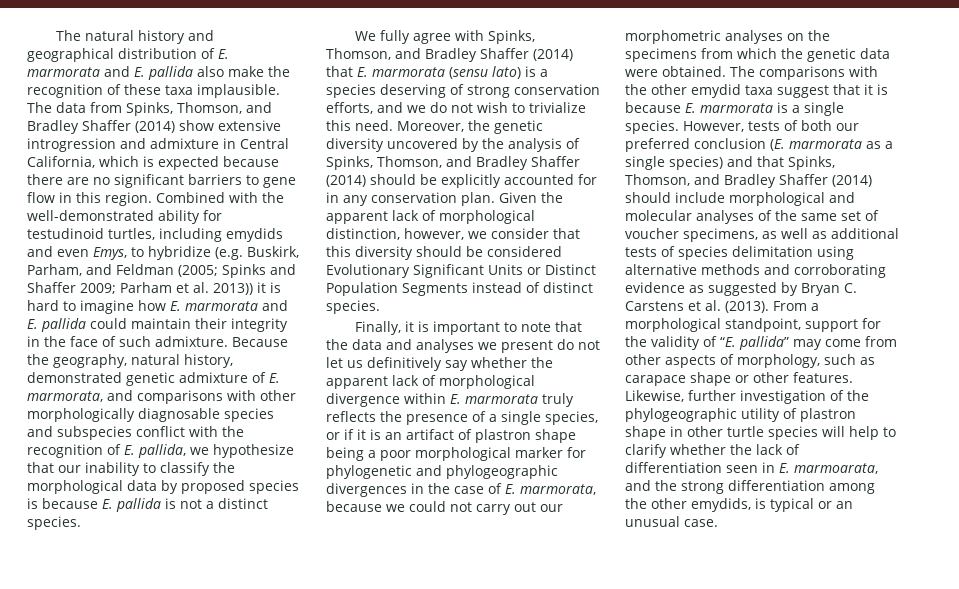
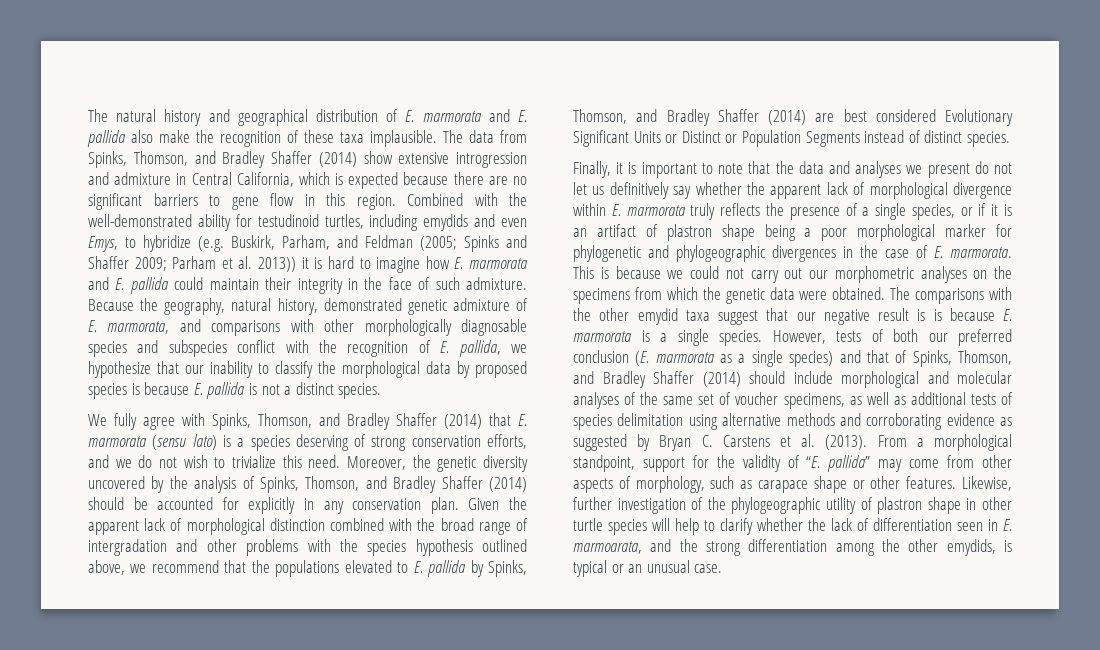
- Moreover, the genetic diversity uncovered by the analysis of Spinks, Thomson, and Bradley Shaffer (2014) should be explicitly accounted for in any conservation plan.
+ Moreover, the genetic diversity uncovered by the analysis of Spinks, Thomson, and Bradley Shaffer (2014) should be accounted for explicitly in any conservation plan.
- Given the apparent lack of morphological distinction, however, we consider that this diversity should be considered Evolutionary Significant Units or Distinct Population Segments instead of distinct species.
+ Given the apparent lack of morphological distinction combined with the broad range of intergradation and other problems with the species hypothesis outlined above, we recommend that the populations elevated to E. pallida by Spinks, Thomson, and Bradley Shaffer (2014) are best considered Evolutionary Significant Units or Distinct or Population Segments instead of distinct species.
- Finally, it is important to note that the data and analyses we present do not let us definitively say whether the apparent lack of morphological divergence within E. marmorata truly reflects the presence of a single species, or if it is an artifact of plastron shape being a poor morphological marker for phylogenetic and phylogeographic divergences in the case of E. marmorata, because we could not carry out our morphometric analyses on the specimens from which the genetic data were obtained.
+ Finally, it is important to note that the data and analyses we present do not let us definitively say whether the apparent lack of morphological divergence within E. marmorata truly reflects the presence of a single species, or if it is an artifact of plastron shape being a poor morphological marker for phylogenetic and phylogeographic divergences in the case of E. marmorata. This is because we could not carry out our morphometric analyses on the specimens from which the genetic data were obtained.
- The comparisons with the other emydid taxa suggest that it is because E. marmorata is a single species.
+ The comparisons with the other emydid taxa suggest that our negative result is is because E. marmorata is a single species.
- However, tests of both our preferred conclusion (E. marmorata as a single species) and that Spinks, Thomson, and Bradley Shaffer (2014) should include morphological and molecular analyses of the same set of voucher specimens, as well as additional tests of species delimitation using alternative methods and corroborating evidence as suggested by Bryan C. Carstens et al. (2013).
+ However, tests of both our preferred conclusion (E. marmorata as a single species) and that of Spinks, Thomson, and Bradley Shaffer (2014) should include morphological and molecular analyses of the same set of voucher specimens, as well as additional tests of species delimitation using alternative methods and corroborating evidence as suggested by Bryan C. Carstens et al. (2013).

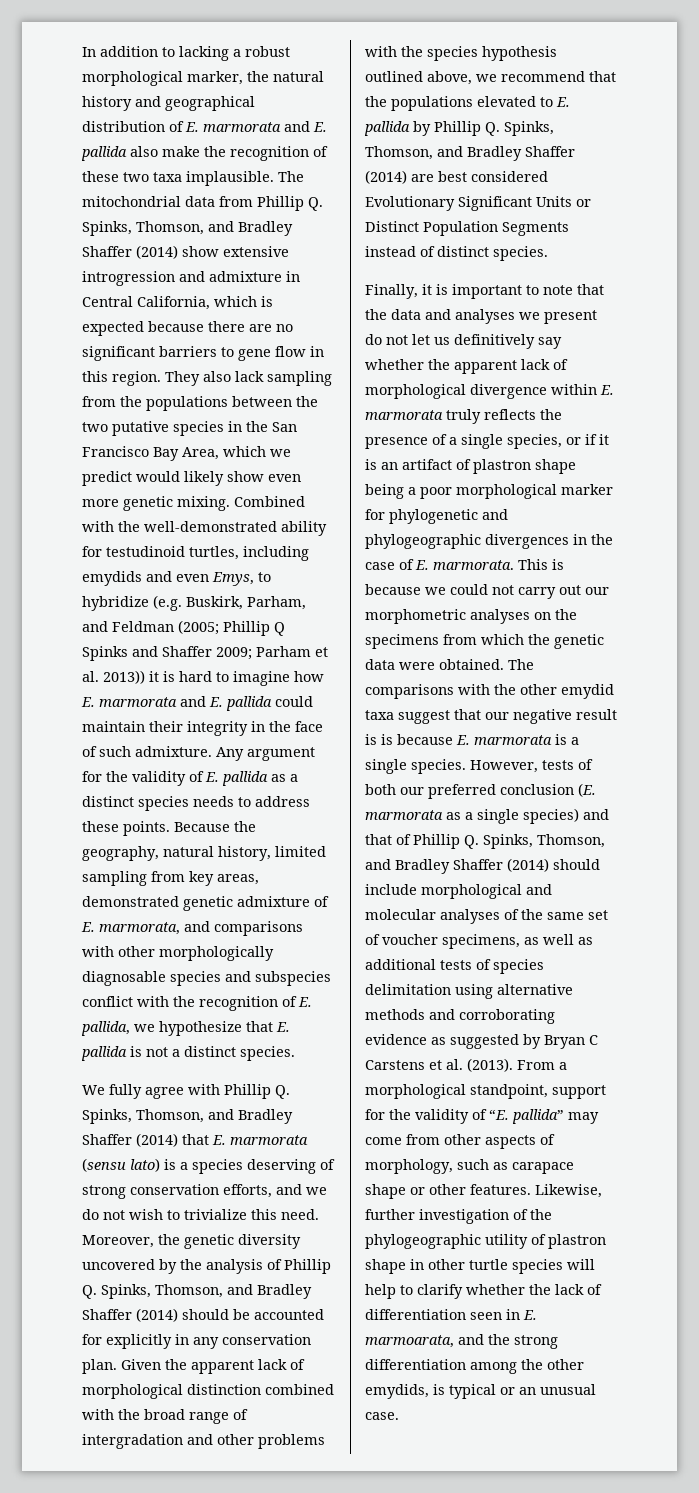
- The natural history and geographical distribution of E. marmorata and E. pallida also make the recognition of these taxa implausible.
+ In addition to lacking a robust morphological marker, the natural history and geographical distribution of E. marmorata and E. pallida also make the recognition of these two taxa implausible.
- The data from Spinks, Thomson, and Bradley Shaffer (2014) show extensive introgression and admixture in Central California, which is expected because there are no significant barriers to gene flow in this region.
+ The mitochondrial data from Phillip Q. Spinks, Thomson, and Bradley Shaffer (2014) show extensive introgression and admixture in Central California, which is expected because there are no significant barriers to gene flow in this region.
+ They also lack sampling from the populations between the two putative species in the San Francisco Bay Area, which we predict would likely show even more genetic mixing.
- Combined with the well-demonstrated ability for testudinoid turtles, including emydids and even Emys, to hybridize (e.g. Buskirk, Parham, and Feldman (2005; Spinks and Shaffer 2009; Parham et al. 2013)) it is hard to imagine how E. marmorata and E. pallida could maintain their integrity in the face of such admixture.
+ Combined with the well-demonstrated ability for testudinoid turtles, including emydids and even Emys, to hybridize (e.g. Buskirk, Parham, and Feldman (2005; Phillip Q Spinks and Shaffer 2009; Parham et al. 2013)) it is hard to imagine how E. marmorata and E. pallida could maintain their integrity in the face of such admixture.
+ Any argument for the validity of E. pallida as a distinct species needs to address these points.
- Because the geography, natural history, demonstrated genetic admixture of E. marmorata, and comparisons with other morphologically diagnosable species and subspecies conflict with the recognition of E. pallida, we hypothesize that our inability to classify the morphological data by proposed species is because E. pallida is not a distinct species.
+ Because the geography, natural history, limited sampling from key areas, demonstrated genetic admixture of E. marmorata, and comparisons with other morphologically diagnosable species and subspecies conflict with the recognition of E. pallida, we hypothesize that E. pallida is not a distinct species.
- We fully agree with Spinks, Thomson, and Bradley Shaffer (2014) that E. marmorata (sensu lato) is a species deserving of strong conservation efforts, and we do not wish to trivialize this need.
+ We fully agree with Phillip Q. Spinks, Thomson, and Bradley Shaffer (2014) that E. marmorata (sensu lato) is a species deserving of strong conservation efforts, and we do not wish to trivialize this need.
- Moreover, the genetic diversity uncovered by the analysis of Spinks, Thomson, and Bradley Shaffer (2014) should be accounted for explicitly in any conservation plan.
+ Moreover, the genetic diversity uncovered by the analysis of Phillip Q. Spinks, Thomson, and Bradley Shaffer (2014) should be accounted for explicitly in any conservation plan.
- Given the apparent lack of morphological distinction combined with the broad range of intergradation and other problems with the species hypothesis outlined above, we recommend that the populations elevated to E. pallida by Spinks, Thomson, and Bradley Shaffer (2014) are best considered Evolutionary Significant Units or Distinct or Population Segments instead of distinct species.
+ Given the apparent lack of morphological distinction combined with the broad range of intergradation and other problems with the species hypothesis outlined above, we recommend that the populations elevated to E. pallida by Phillip Q. Spinks, Thomson, and Bradley Shaffer (2014) are best considered Evolutionary Significant Units or Distinct Population Segments instead of distinct species.
- However, tests of both our preferred conclusion (E. marmorata as a single species) and that of Spinks, Thomson, and Bradley Shaffer (2014) should include morphological and molecular analyses of the same set of voucher specimens, as well as additional tests of species delimitation using alternative methods and corroborating evidence as suggested by Bryan C. Carstens et al. (2013).
+ However, tests of both our preferred conclusion (E. marmorata as a single species) and that of Phillip Q. Spinks, Thomson, and Bradley Shaffer (2014) should include morphological and molecular analyses of the same set of voucher specimens, as well as additional tests of species delimitation using alternative methods and corroborating evidence as suggested by Bryan C Carstens et al. (2013).

